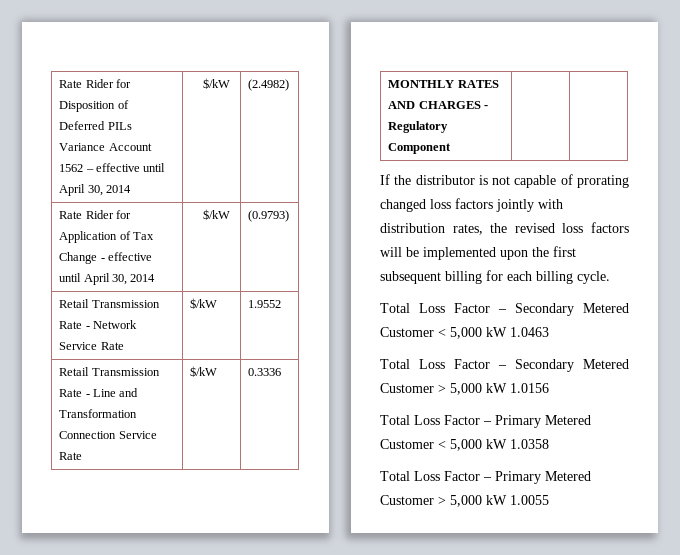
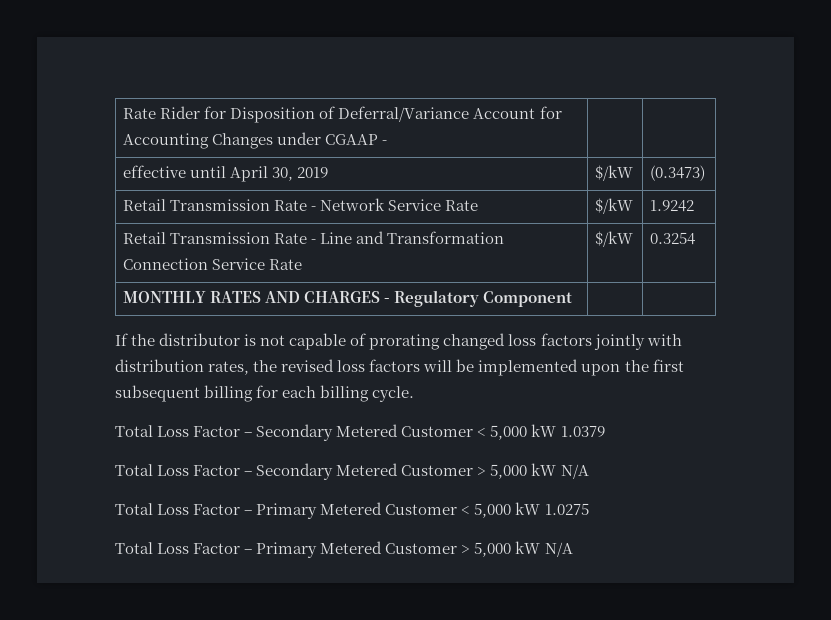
- Rate Rider for Disposition of Deferred PILs Variance Account 1562 – effective until April 30, 2014 | $/kW | (2.4982)
- Rate Rider for Application of Tax Change - effective until April 30, 2014 | $/kW | (0.9793)
+ Rate Rider for Disposition of Deferral/Variance Account for Accounting Changes under CGAAP - | |
+ effective until April 30, 2019 | $/kW | (0.3473)
- Retail Transmission Rate - Network Service Rate | $/kW | 1.9552
+ Retail Transmission Rate - Network Service Rate | $/kW | 1.9242
- Retail Transmission Rate - Line and Transformation Connection Service Rate | $/kW | 0.3336
+ Retail Transmission Rate - Line and Transformation Connection Service Rate | $/kW | 0.3254
- Total Loss Factor – Secondary Metered Customer < 5,000 kW 1.0463
+ Total Loss Factor – Secondary Metered Customer < 5,000 kW 1.0379
- Total Loss Factor – Secondary Metered Customer > 5,000 kW 1.0156
+ Total Loss Factor – Secondary Metered Customer > 5,000 kW N/A
- Total Loss Factor – Primary Metered Customer < 5,000 kW 1.0358
+ Total Loss Factor – Primary Metered Customer < 5,000 kW 1.0275
- Total Loss Factor – Primary Metered Customer > 5,000 kW 1.0055
+ Total Loss Factor – Primary Metered Customer > 5,000 kW N/A

